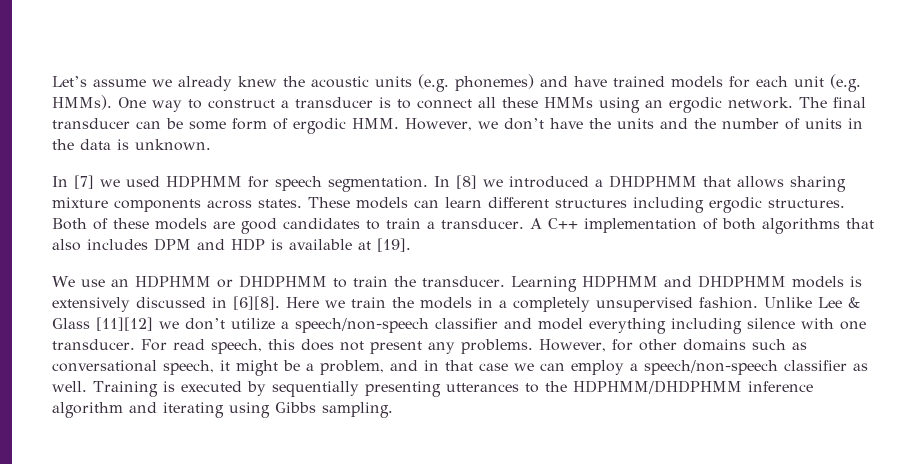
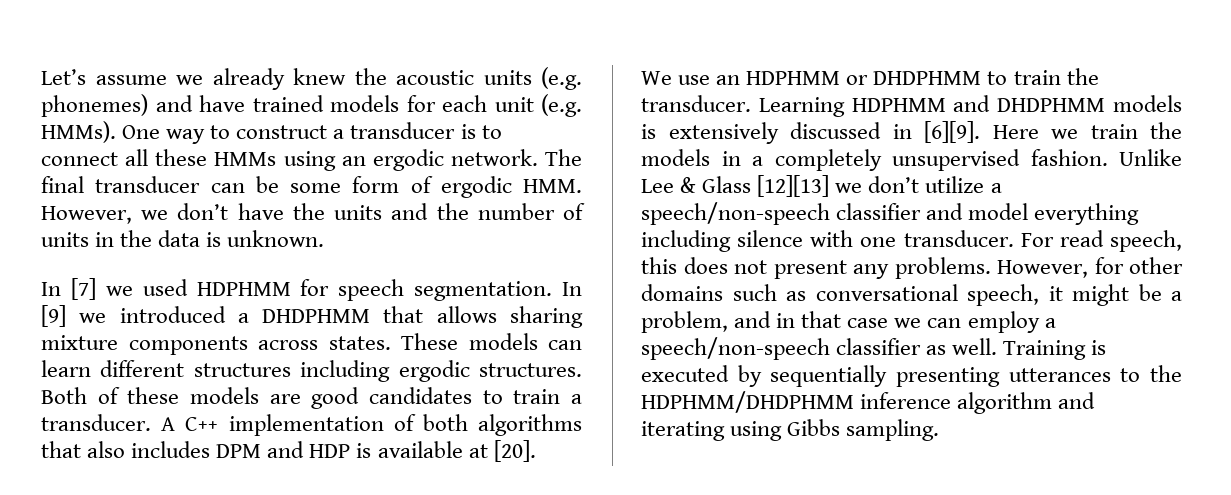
- In [8] we introduced a DHDPHMM that allows sharing mixture components across states.
+ In [9] we introduced a DHDPHMM that allows sharing mixture components across states.
- A C++ implementation of both algorithms that also includes DPM and HDP is available at [19].
+ A C++ implementation of both algorithms that also includes DPM and HDP is available at [20].
- Learning HDPHMM and DHDPHMM models is extensively discussed in [6][8].
+ Learning HDPHMM and DHDPHMM models is extensively discussed in [6][9].
- Unlike Lee & Glass [11][12] we don’t utilize a speech/non-speech classifier and model everything including silence with one transducer.
+ Unlike Lee & Glass [12][13] we don’t utilize a speech/non-speech classifier and model everything including silence with one transducer.

